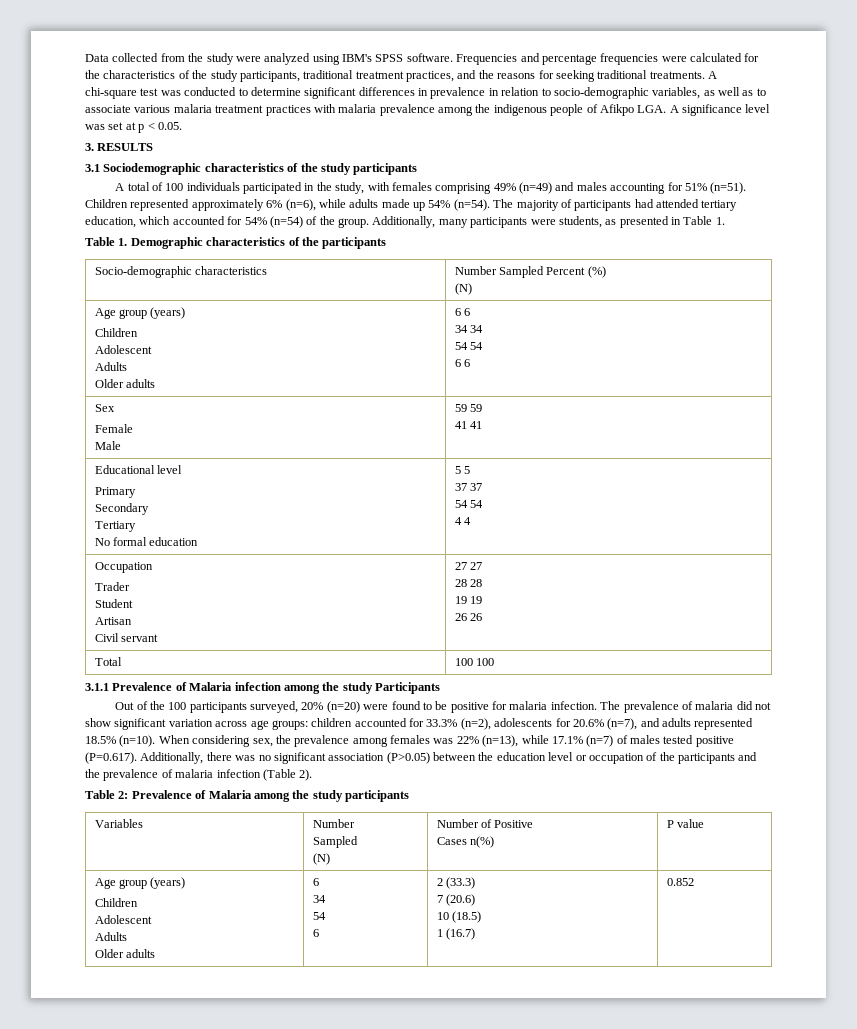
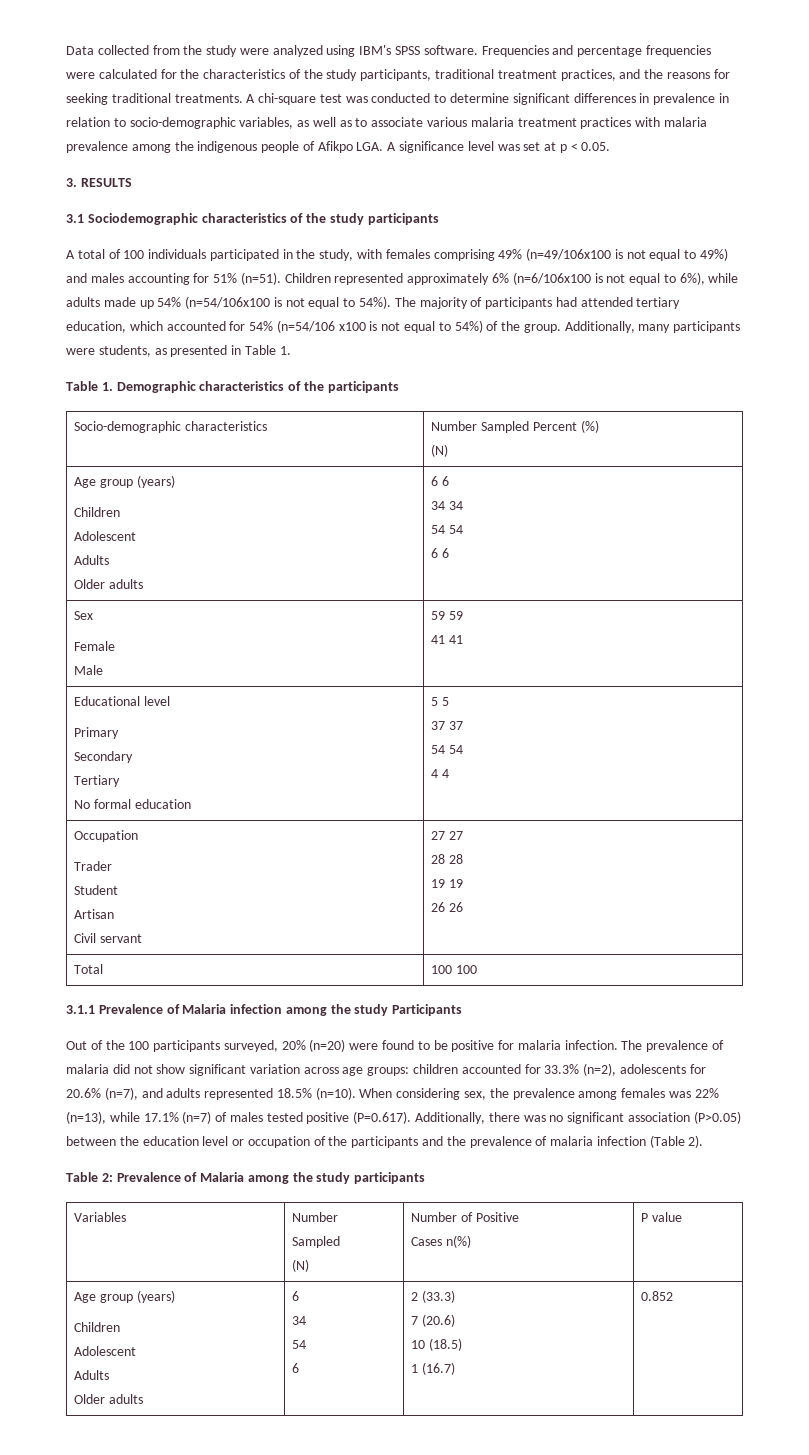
- A total of 100 individuals participated in the study, with females comprising 49% (n=49) and males accounting for 51% (n=51).
+ A total of 100 individuals participated in the study, with females comprising 49% (n=49/106x100 is not equal to 49%) and males accounting for 51% (n=51).
- Children represented approximately 6% (n=6), while adults made up 54% (n=54).
+ Children represented approximately 6% (n=6/106x100 is not equal to 6%), while adults made up 54% (n=54/106x100 is not equal to 54%).
- The majority of participants had attended tertiary education, which accounted for 54% (n=54) of the group.
+ The majority of participants had attended tertiary education, which accounted for 54% (n=54/106 x100 is not equal to 54%) of the group.

